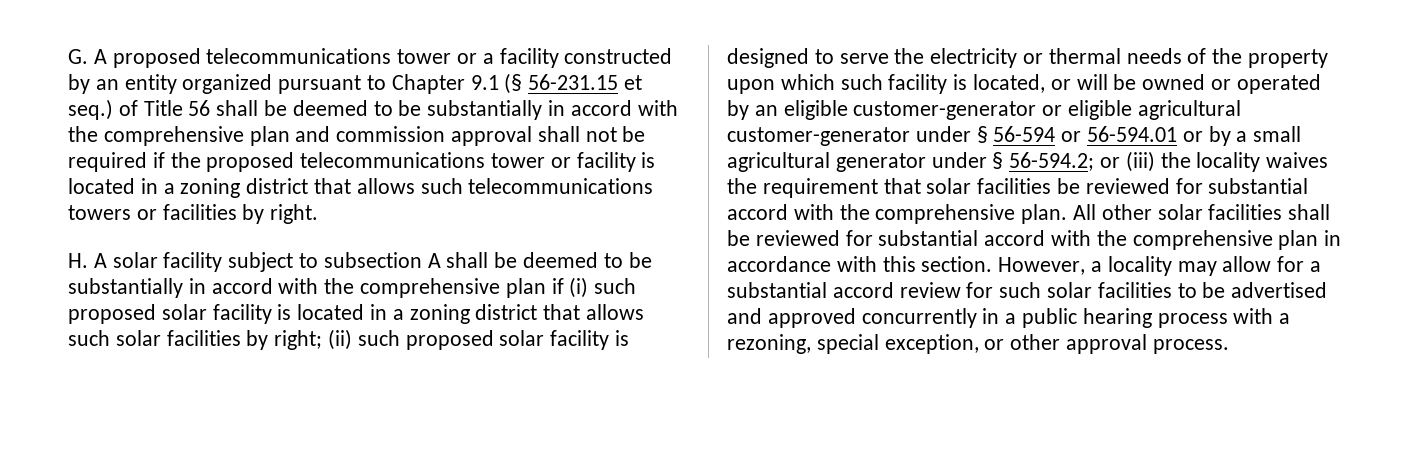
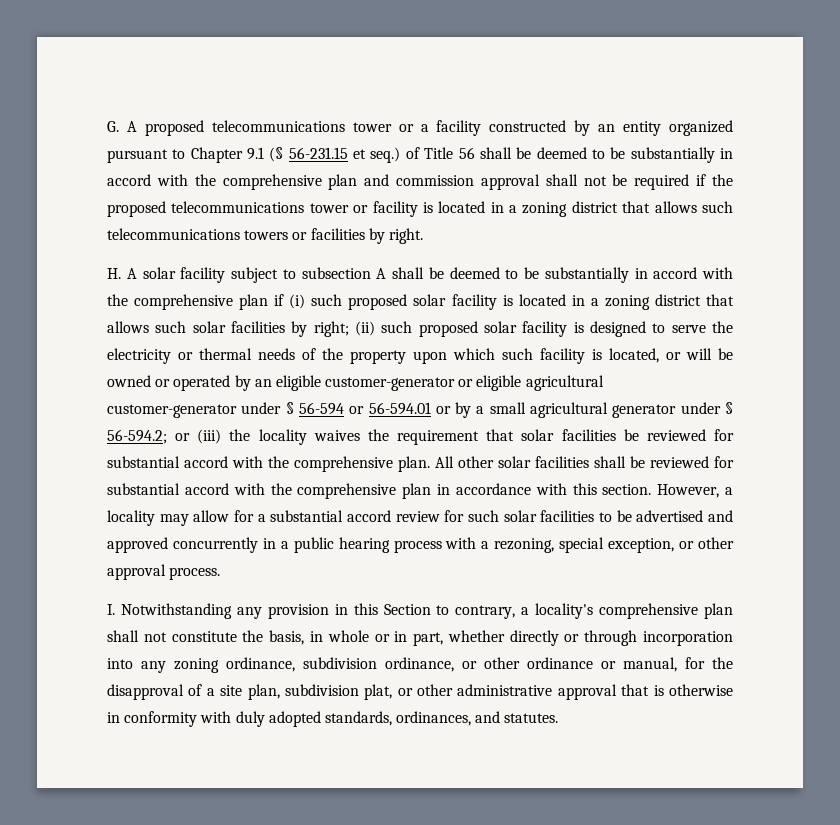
+ I. Notwithstanding any provision in this Section to contrary, a locality's comprehensive plan shall not constitute the basis, in whole or in part, whether directly or through incorporation into any zoning ordinance, subdivision ordinance, or other ordinance or manual, for the disapproval of a site plan, subdivision plat, or other administrative approval that is otherwise in conformity with duly adopted standards, ordinances, and statutes.

